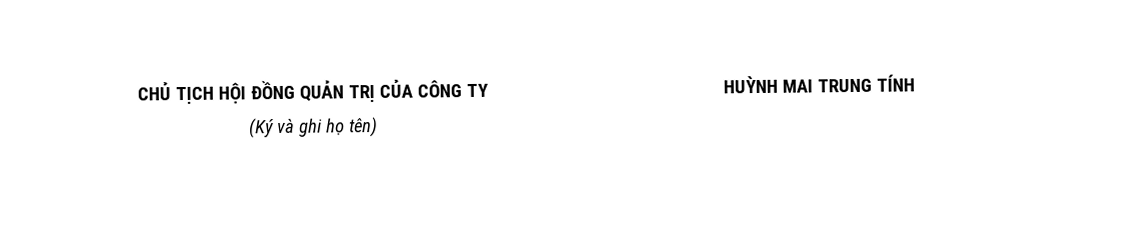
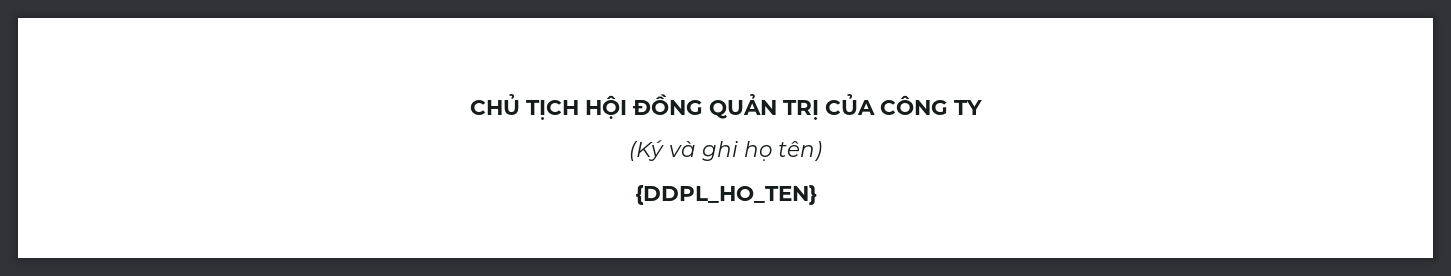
- HUỲNH MAI TRUNG TÍNH
+ {DDPL_HO_TEN}

